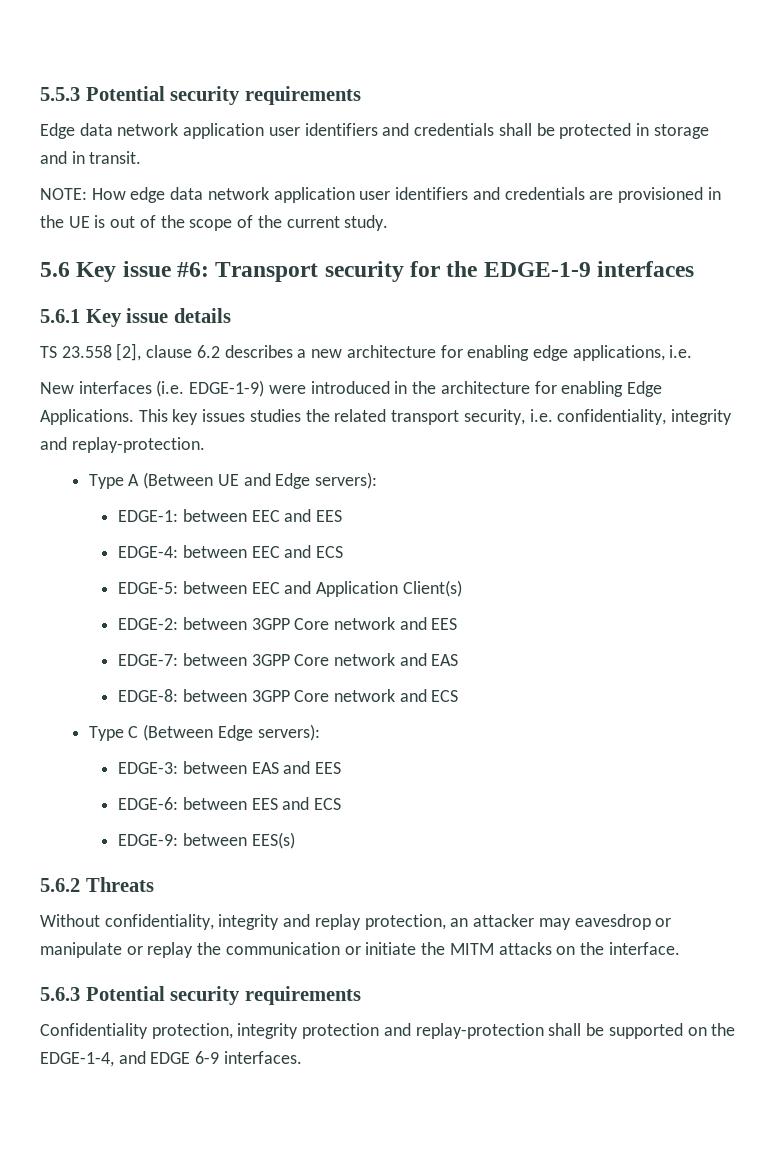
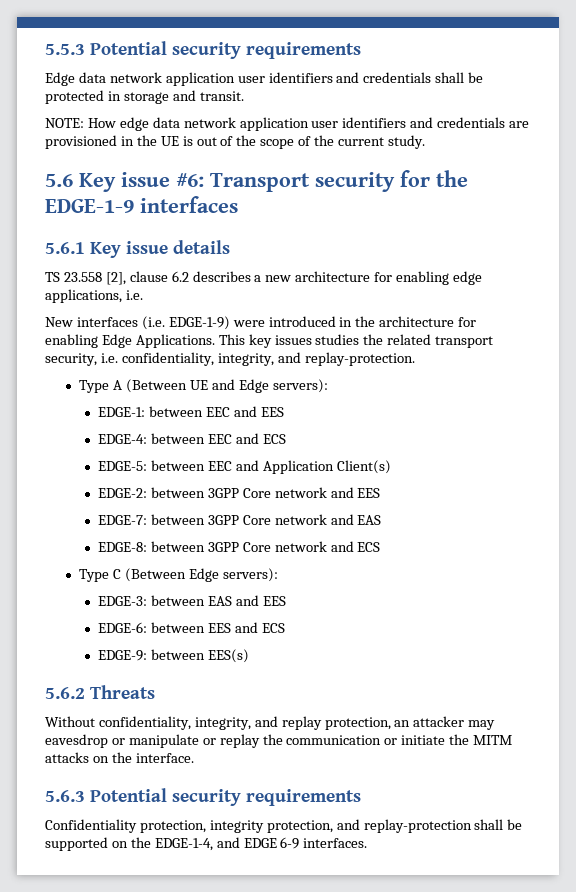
- Edge data network application user identifiers and credentials shall be protected in storage and in transit.
+ Edge data network application user identifiers and credentials shall be protected in storage and transit.
- This key issues studies the related transport security, i.e. confidentiality, integrity and replay-protection.
+ This key issues studies the related transport security, i.e. confidentiality, integrity, and replay-protection.
- Without confidentiality, integrity and replay protection, an attacker may eavesdrop or manipulate or replay the communication or initiate the MITM attacks on the interface.
+ Without confidentiality, integrity, and replay protection, an attacker may eavesdrop or manipulate or replay the communication or initiate the MITM attacks on the interface.
- Confidentiality protection, integrity protection and replay-protection shall be supported on the EDGE-1-4, and EDGE 6-9 interfaces.
+ Confidentiality protection, integrity protection, and replay-protection shall be supported on the EDGE-1-4, and EDGE 6-9 interfaces.

